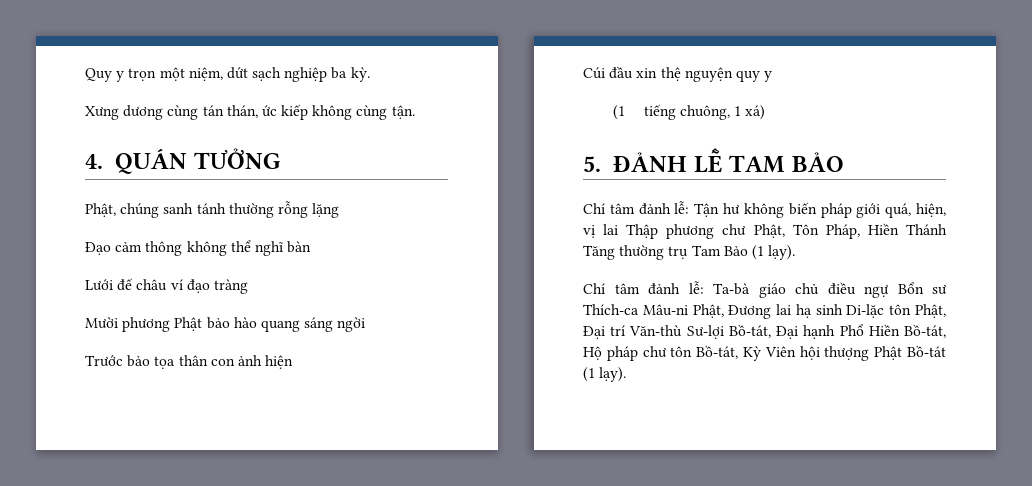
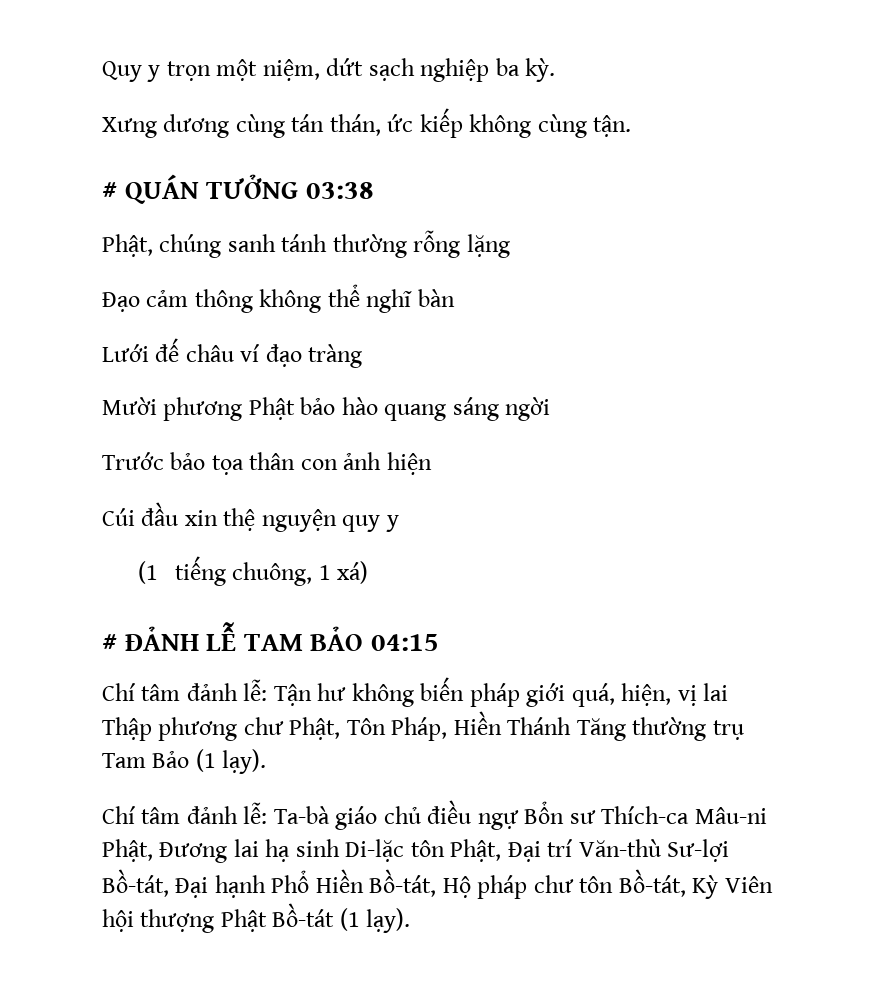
- 4. QUÁN TƯỞNG
+ # QUÁN TƯỞNG 03:38
- 5. ĐẢNH LỄ TAM BẢO
+ # ĐẢNH LỄ TAM BẢO 04:15

